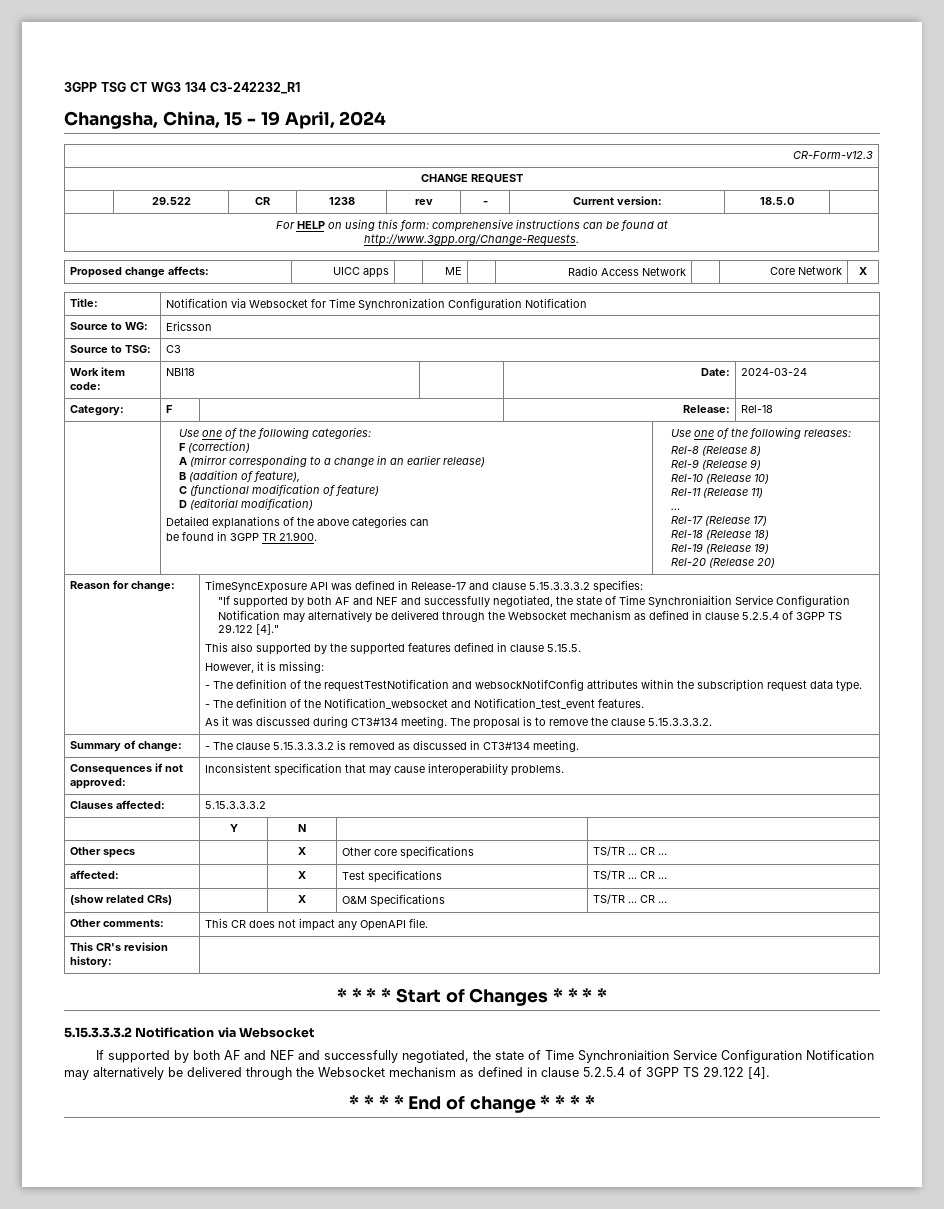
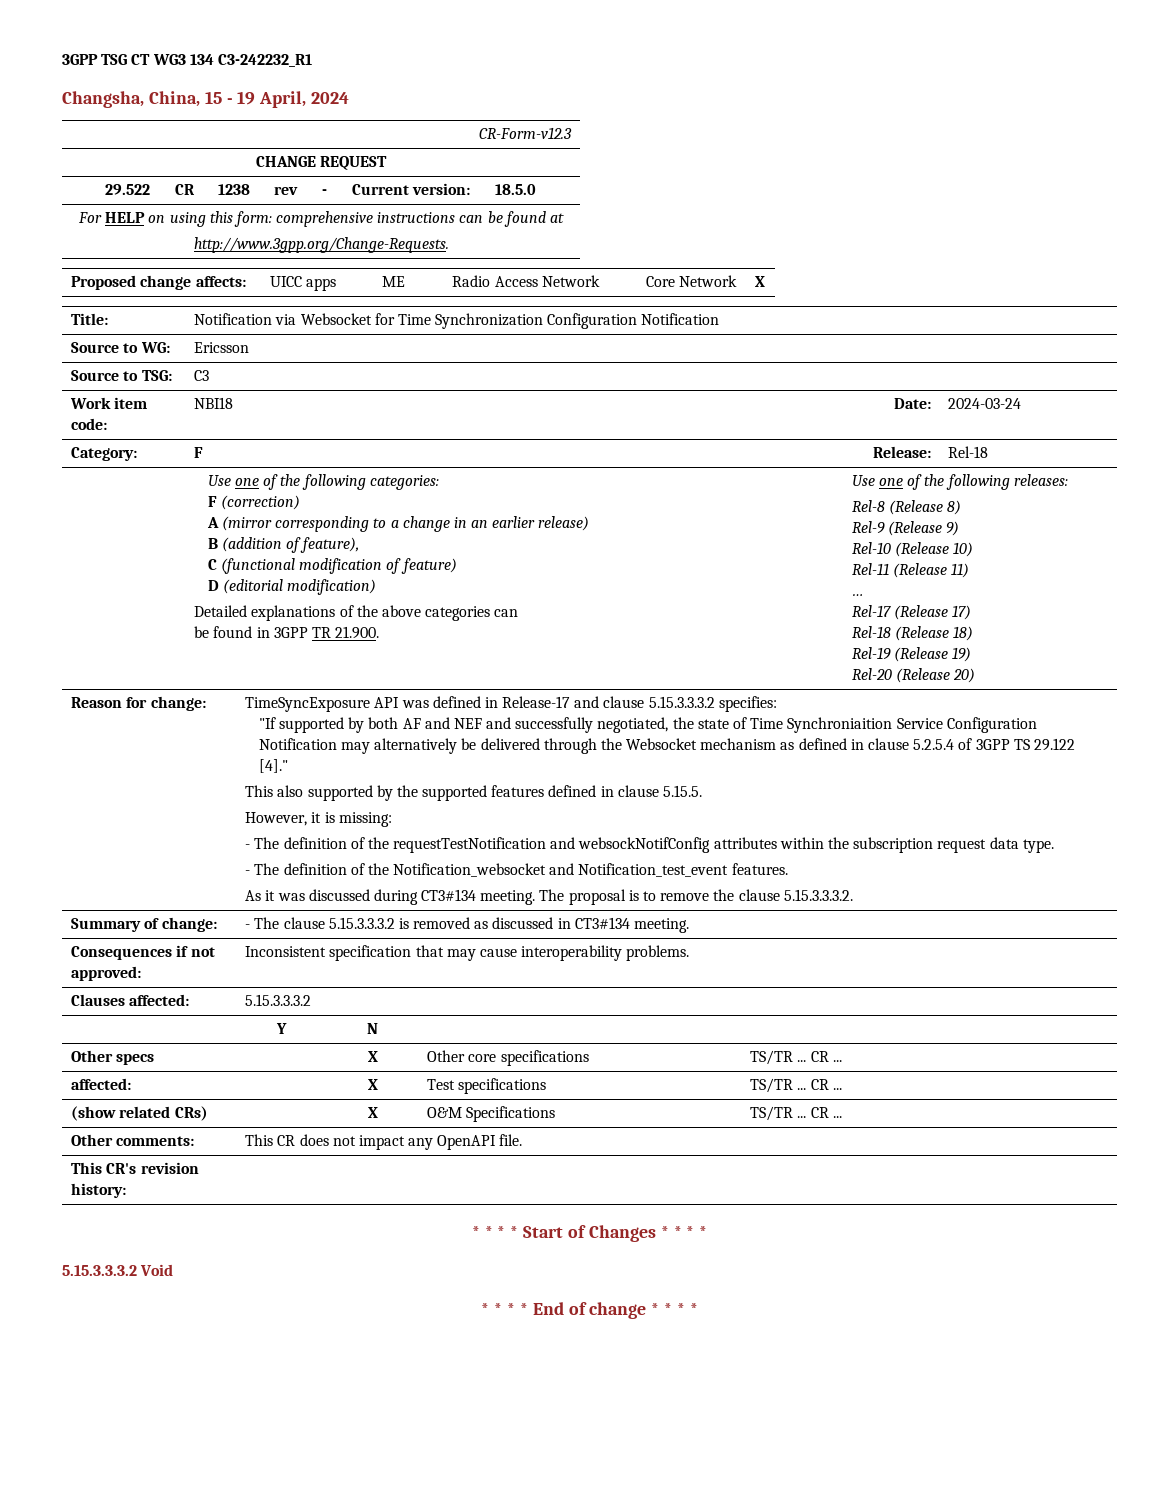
- 5.15.3.3.3.2 Notification via Websocket
- If supported by both AF and NEF and successfully negotiated, the state of Time Synchroniaition Service Configuration Notification may alternatively be delivered through the Websocket mechanism as defined in clause 5.2.5.4 of 3GPP TS 29.122 [4].
+ 5.15.3.3.3.2 Void

